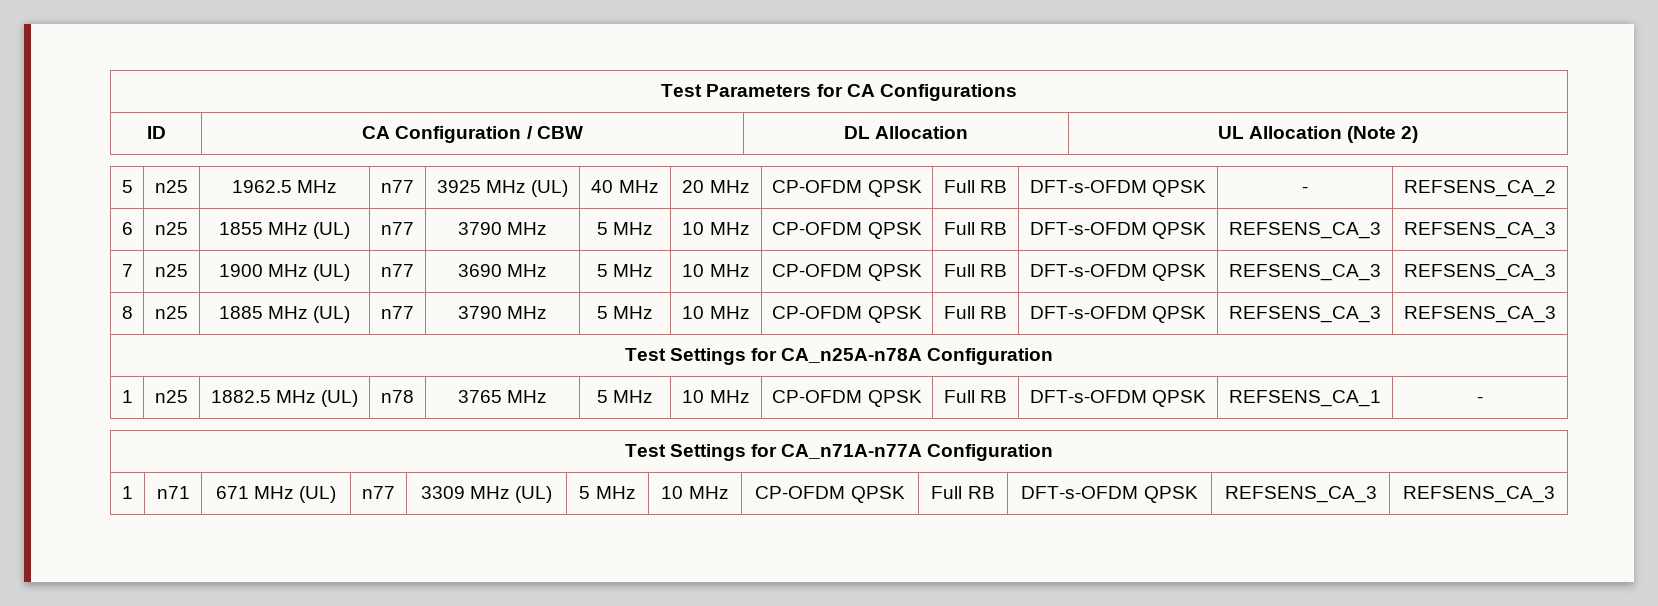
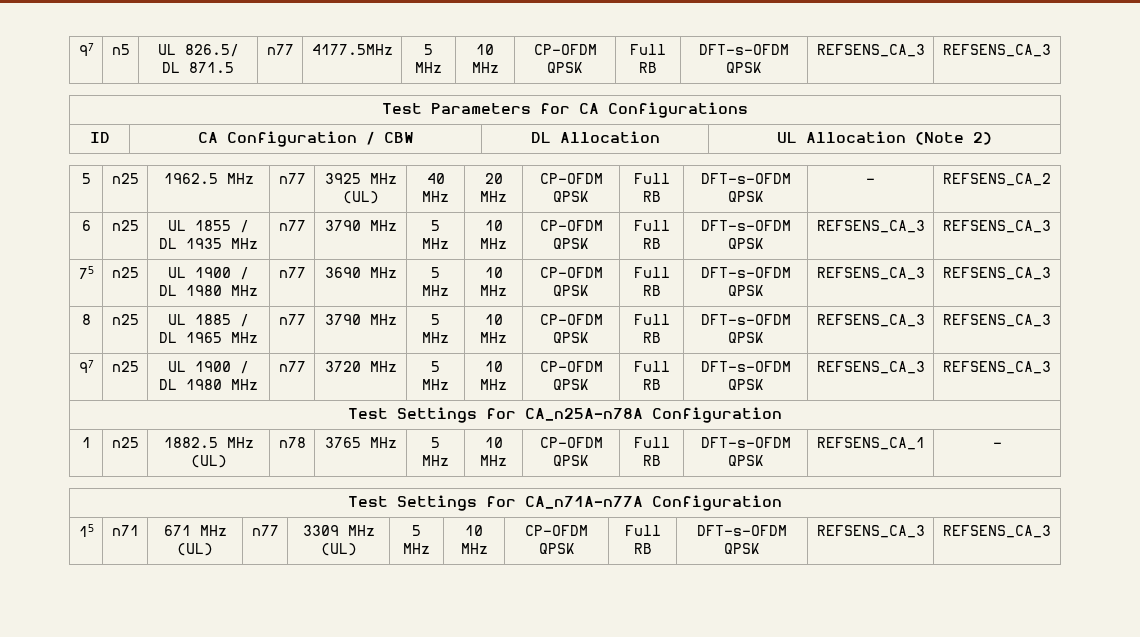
+ 97 | n5 | UL 826.5/ DL 871.5 | n77 | 4177.5MHz | 5 MHz | 10 MHz | CP-OFDM QPSK | Full RB | DFT-s-OFDM QPSK | REFSENS_CA_3 | REFSENS_CA_3
- 6 | n25 | 1855 MHz (UL) | n77 | 3790 MHz | 5 MHz | 10 MHz | CP-OFDM QPSK | Full RB | DFT-s-OFDM QPSK | REFSENS_CA_3 | REFSENS_CA_3
+ 6 | n25 | UL 1855 / DL 1935 MHz | n77 | 3790 MHz | 5 MHz | 10 MHz | CP-OFDM QPSK | Full RB | DFT-s-OFDM QPSK | REFSENS_CA_3 | REFSENS_CA_3
- 7 | n25 | 1900 MHz (UL) | n77 | 3690 MHz | 5 MHz | 10 MHz | CP-OFDM QPSK | Full RB | DFT-s-OFDM QPSK | REFSENS_CA_3 | REFSENS_CA_3
+ 75 | n25 | UL 1900 / DL 1980 MHz | n77 | 3690 MHz | 5 MHz | 10 MHz | CP-OFDM QPSK | Full RB | DFT-s-OFDM QPSK | REFSENS_CA_3 | REFSENS_CA_3
- 8 | n25 | 1885 MHz (UL) | n77 | 3790 MHz | 5 MHz | 10 MHz | CP-OFDM QPSK | Full RB | DFT-s-OFDM QPSK | REFSENS_CA_3 | REFSENS_CA_3
+ 8 | n25 | UL 1885 / DL 1965 MHz | n77 | 3790 MHz | 5 MHz | 10 MHz | CP-OFDM QPSK | Full RB | DFT-s-OFDM QPSK | REFSENS_CA_3 | REFSENS_CA_3
+ 97 | n25 | UL 1900 / DL 1980 MHz | n77 | 3720 MHz | 5 MHz | 10 MHz | CP-OFDM QPSK | Full RB | DFT-s-OFDM QPSK | REFSENS_CA_3 | REFSENS_CA_3
- 1 | n71 | 671 MHz (UL) | n77 | 3309 MHz (UL) | 5 MHz | 10 MHz | CP-OFDM QPSK | Full RB | DFT-s-OFDM QPSK | REFSENS_CA_3 | REFSENS_CA_3
+ 15 | n71 | 671 MHz (UL) | n77 | 3309 MHz (UL) | 5 MHz | 10 MHz | CP-OFDM QPSK | Full RB | DFT-s-OFDM QPSK | REFSENS_CA_3 | REFSENS_CA_3

